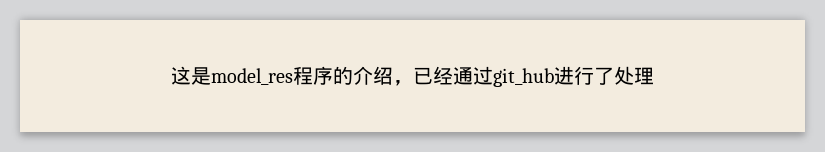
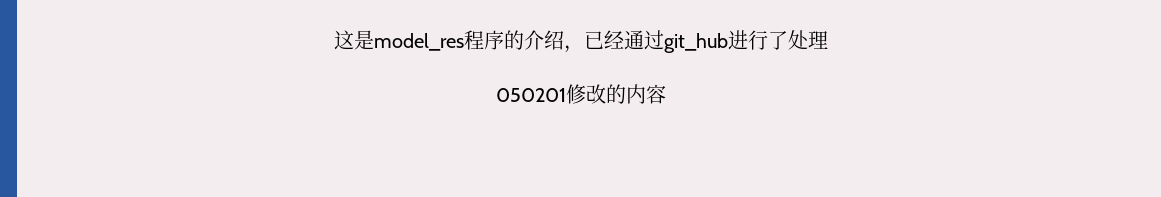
+ 050201修改的内容

